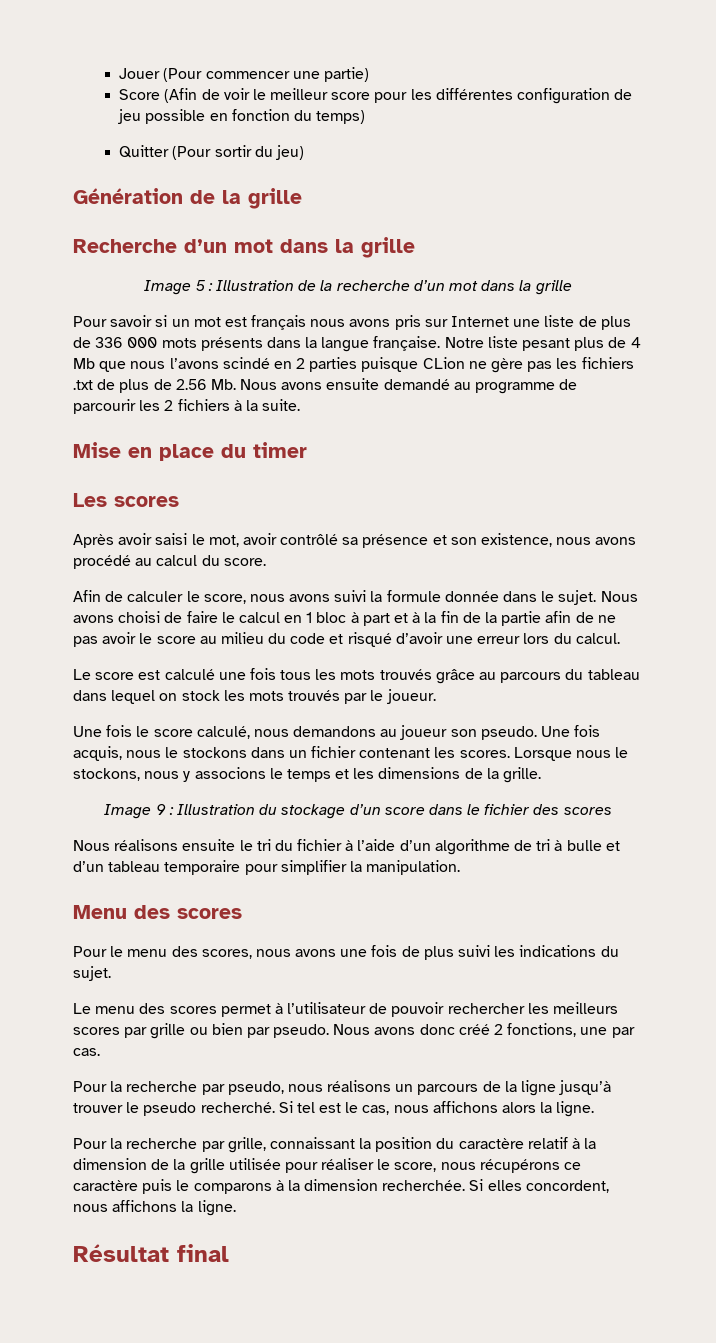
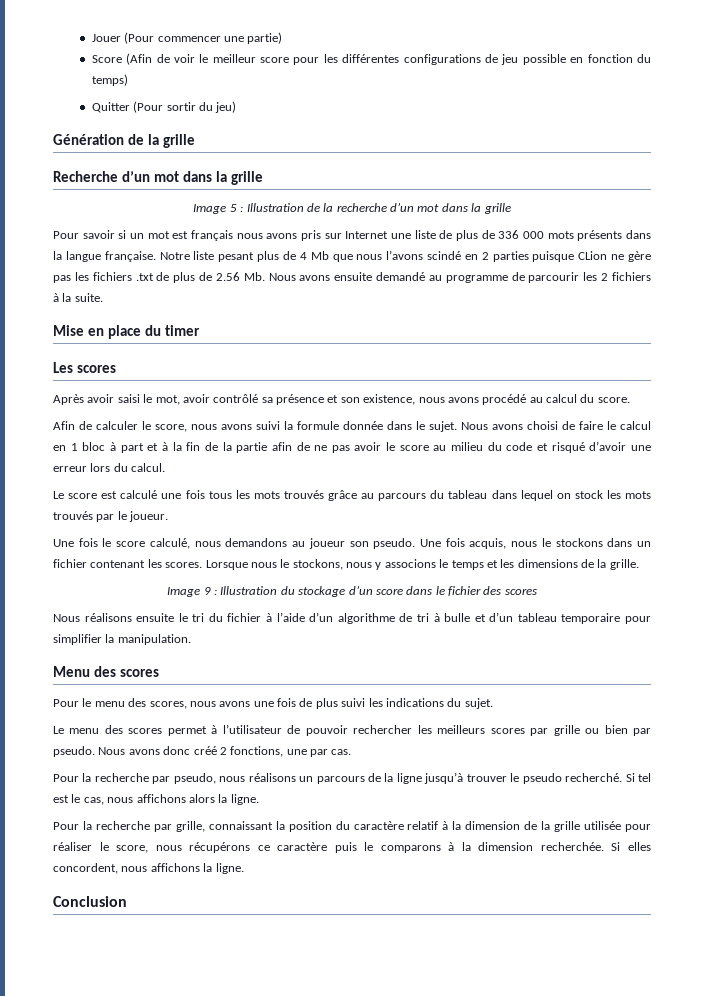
- Score (Afin de voir le meilleur score pour les différentes configuration de jeu possible en fonction du temps)
+ Score (Afin de voir le meilleur score pour les différentes configurations de jeu possible en fonction du temps)
- Résultat final
+ Conclusion

